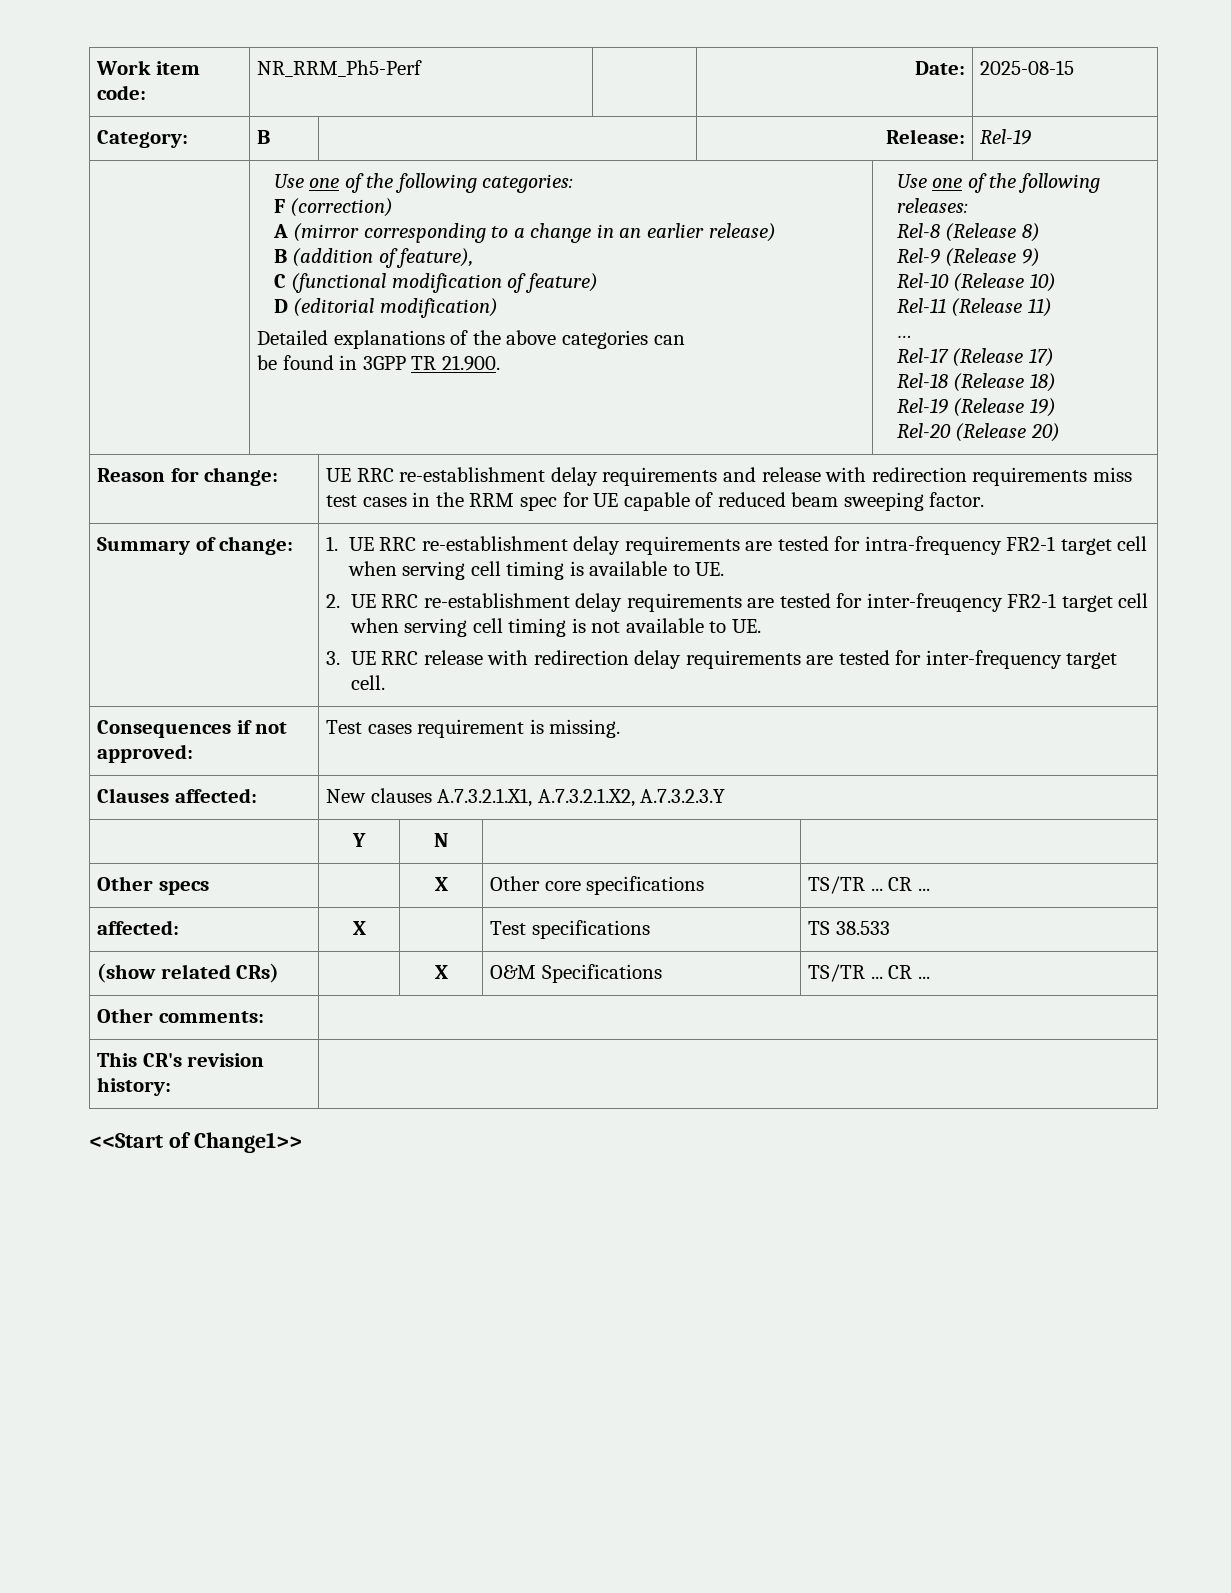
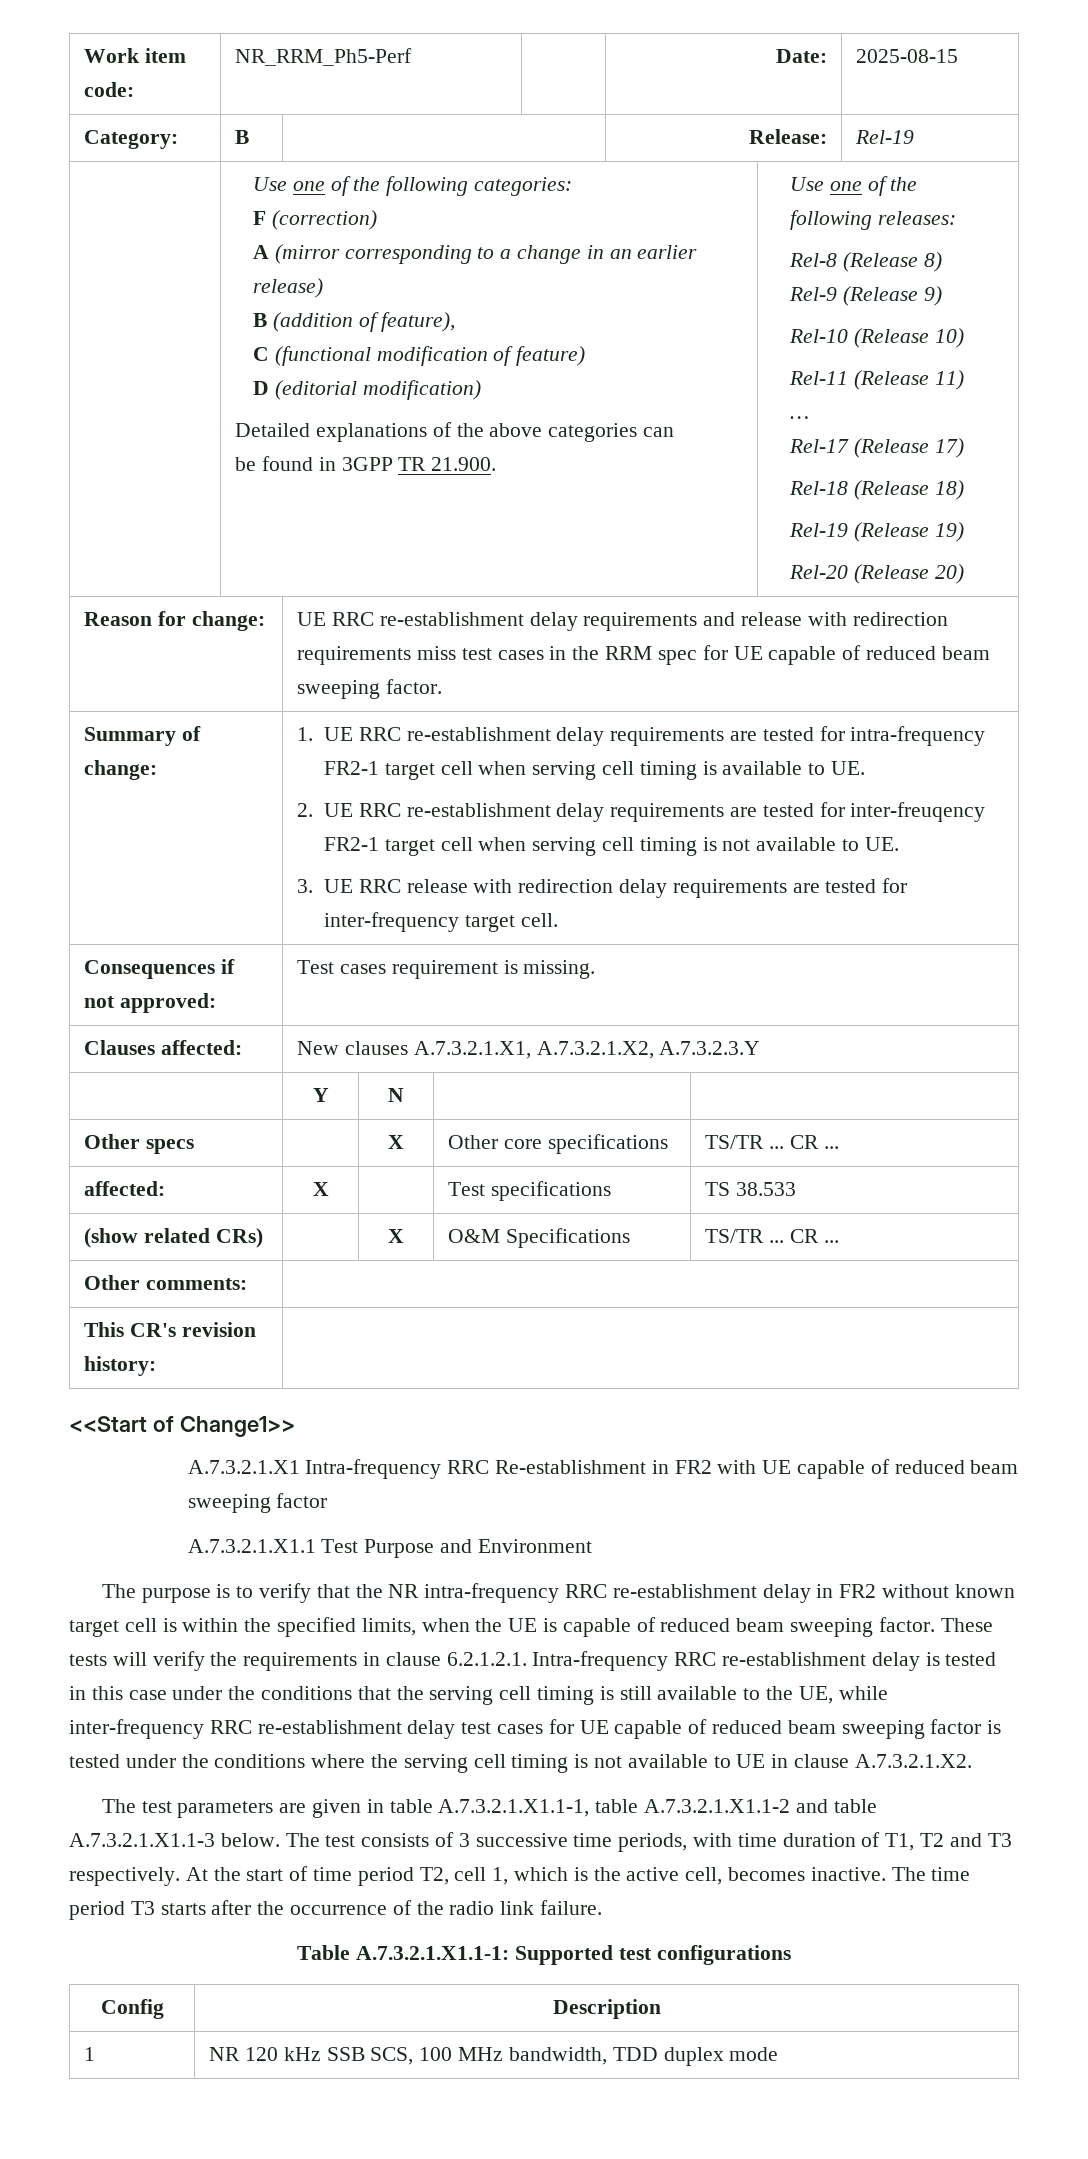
+ A.7.3.2.1.X1 Intra-frequency RRC Re-establishment in FR2 with UE capable of reduced beam sweeping factor
+ A.7.3.2.1.X1.1 Test Purpose and Environment
+ The purpose is to verify that the NR intra-frequency RRC re-establishment delay in FR2 without known target cell is within the specified limits, when the UE is capable of reduced beam sweeping factor. These tests will verify the requirements in clause 6.2.1.2.1. Intra-frequency RRC re-establishment delay is tested in this case under the conditions that the serving cell timing is still available to the UE, while inter-frequency RRC re-establishment delay test cases for UE capable of reduced beam sweeping factor is tested under the conditions where the serving cell timing is not available to UE in clause A.7.3.2.1.X2.
+ The test parameters are given in table A.7.3.2.1.X1.1-1, table A.7.3.2.1.X1.1-2 and table A.7.3.2.1.X1.1-3 below. The test consists of 3 successive time periods, with time duration of T1, T2 and T3 respectively. At the start of time period T2, cell 1, which is the active cell, becomes inactive. The time period T3 starts after the occurrence of the radio link failure.
+ Table A.7.3.2.1.X1.1-1: Supported test configurations
+ Config | Description
+ 1 | NR 120 kHz SSB SCS, 100 MHz bandwidth, TDD duplex mode

